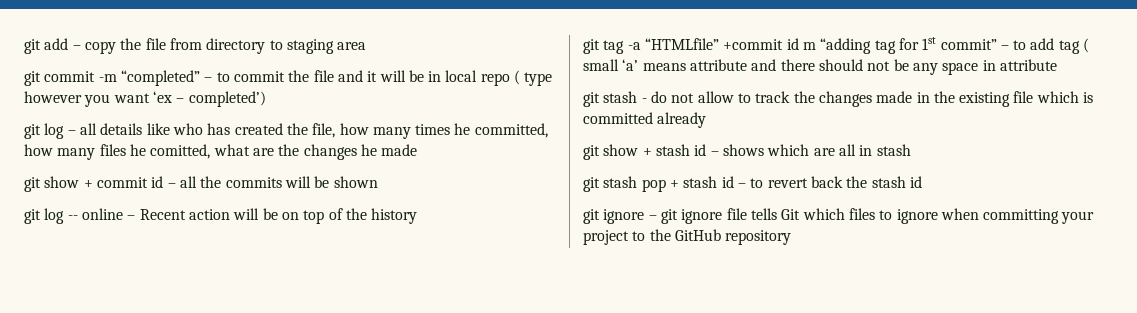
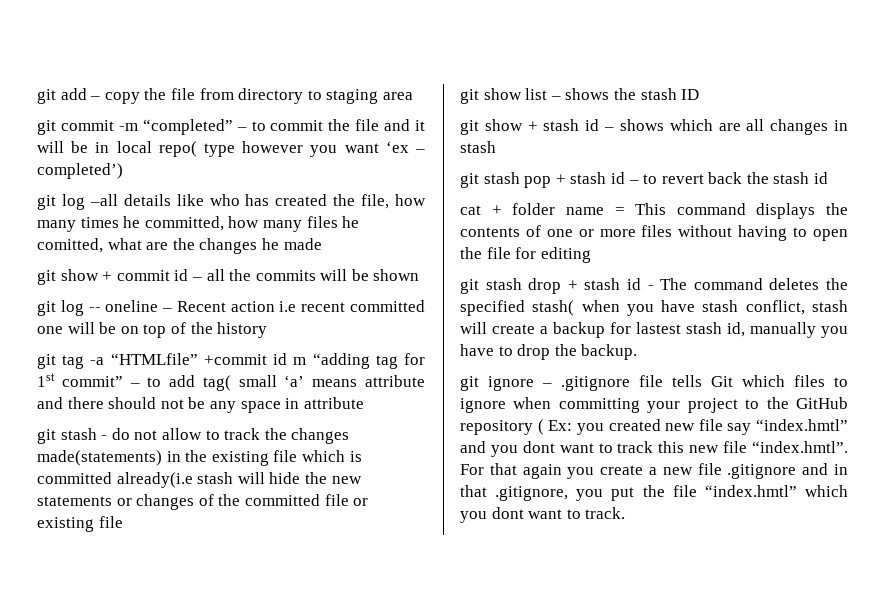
- git commit -m “completed” – to commit the file and it will be in local repo ( type however you want ‘ex – completed’)
+ git commit -m “completed” – to commit the file and it will be in local repo( type however you want ‘ex – completed’)
- git log – all details like who has created the file, how many times he committed, how many files he comitted, what are the changes he made
+ git log –all details like who has created the file, how many times he committed, how many files he comitted, what are the changes he made
- git log -- online – Recent action will be on top of the history
+ git log -- oneline – Recent action i.e recent committed one will be on top of the history
- git tag -a “HTMLfile” +commit id m “adding tag for 1st commit” – to add tag ( small ‘a’ means attribute and there should not be any space in attribute
+ git tag -a “HTMLfile” +commit id m “adding tag for 1st commit” – to add tag( small ‘a’ means attribute and there should not be any space in attribute
- git stash - do not allow to track the changes made in the existing file which is committed already
+ git stash - do not allow to track the changes made(statements) in the existing file which is committed already(i.e stash will hide the new statements or changes of the committed file or existing file
+ git show list – shows the stash ID
- git show + stash id – shows which are all in stash
+ git show + stash id – shows which are all changes in stash
+ cat + folder name = This command displays the contents of one or more files without having to open the file for editing
+ git stash drop + stash id - The command deletes the specified stash( when you have stash conflict, stash will create a backup for lastest stash id, manually you have to drop the backup.
- git ignore – git ignore file tells Git which files to ignore when committing your project to the GitHub repository
+ git ignore – .gitignore file tells Git which files to ignore when committing your project to the GitHub repository ( Ex: you created new file say “index.hmtl” and you dont want to track this new file “index.hmtl”. For that again you create a new file .gitignore and in that .gitignore, you put the file “index.hmtl” which you dont want to track.

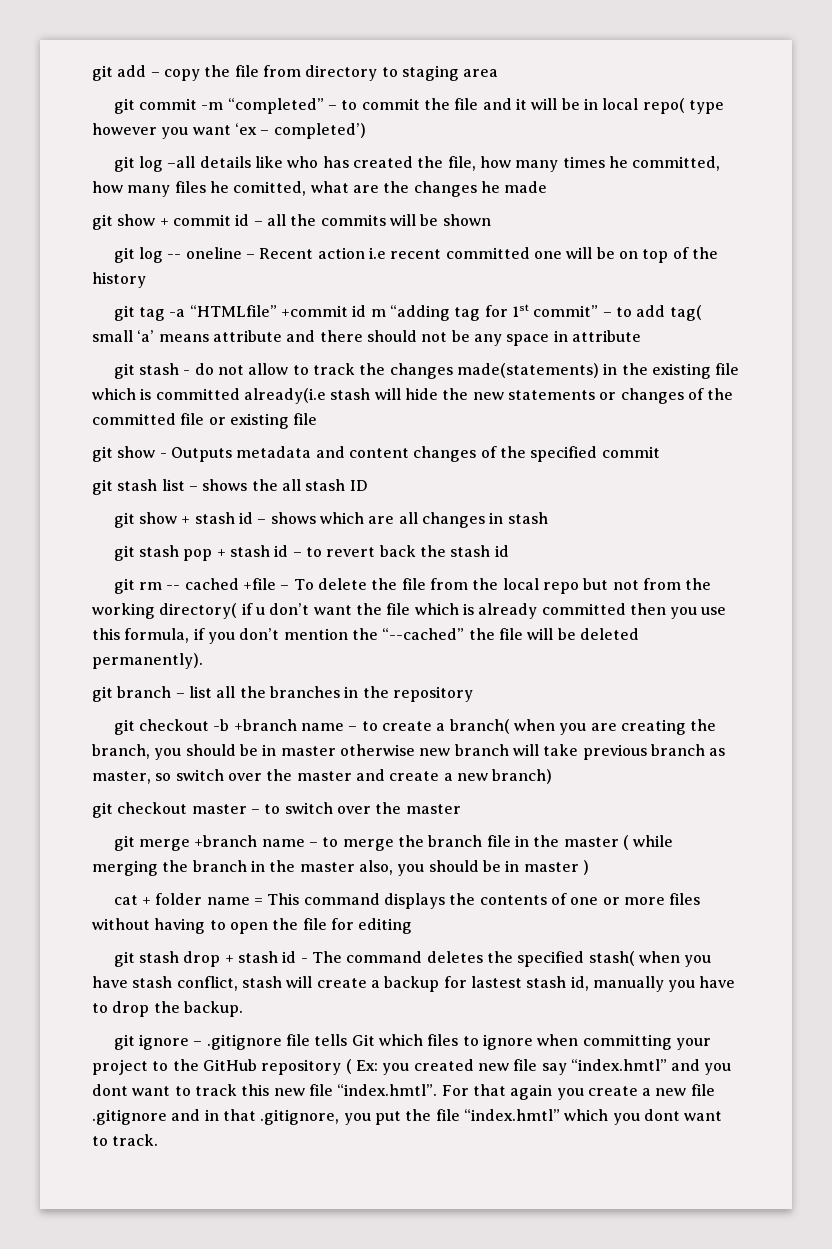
- git show list – shows the stash ID
+ git show - Outputs metadata and content changes of the specified commit
+ git stash list – shows the all stash ID
+ git rm -- cached +file – To delete the file from the local repo but not from the working directory( if u don’t want the file which is already committed then you use this formula, if you don’t mention the “--cached” the file will be deleted permanently).
+ git branch – list all the branches in the repository
+ git checkout -b +branch name – to create a branch( when you are creating the branch, you should be in master otherwise new branch will take previous branch as master, so switch over the master and create a new branch)
+ git checkout master – to switch over the master
+ git merge +branch name – to merge the branch file in the master ( while merging the branch in the master also, you should be in master )

